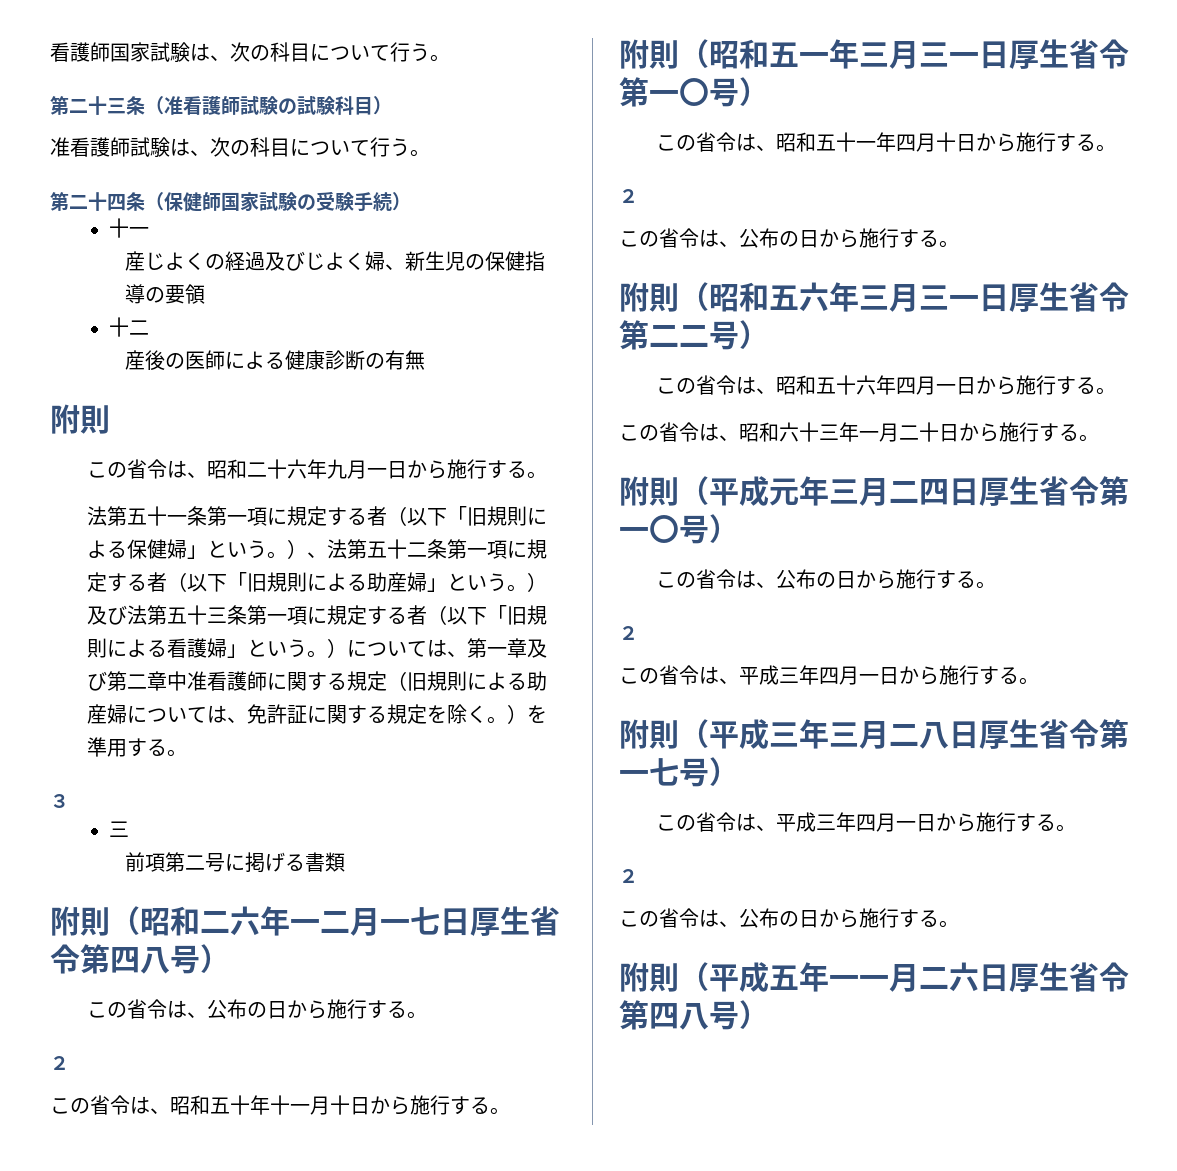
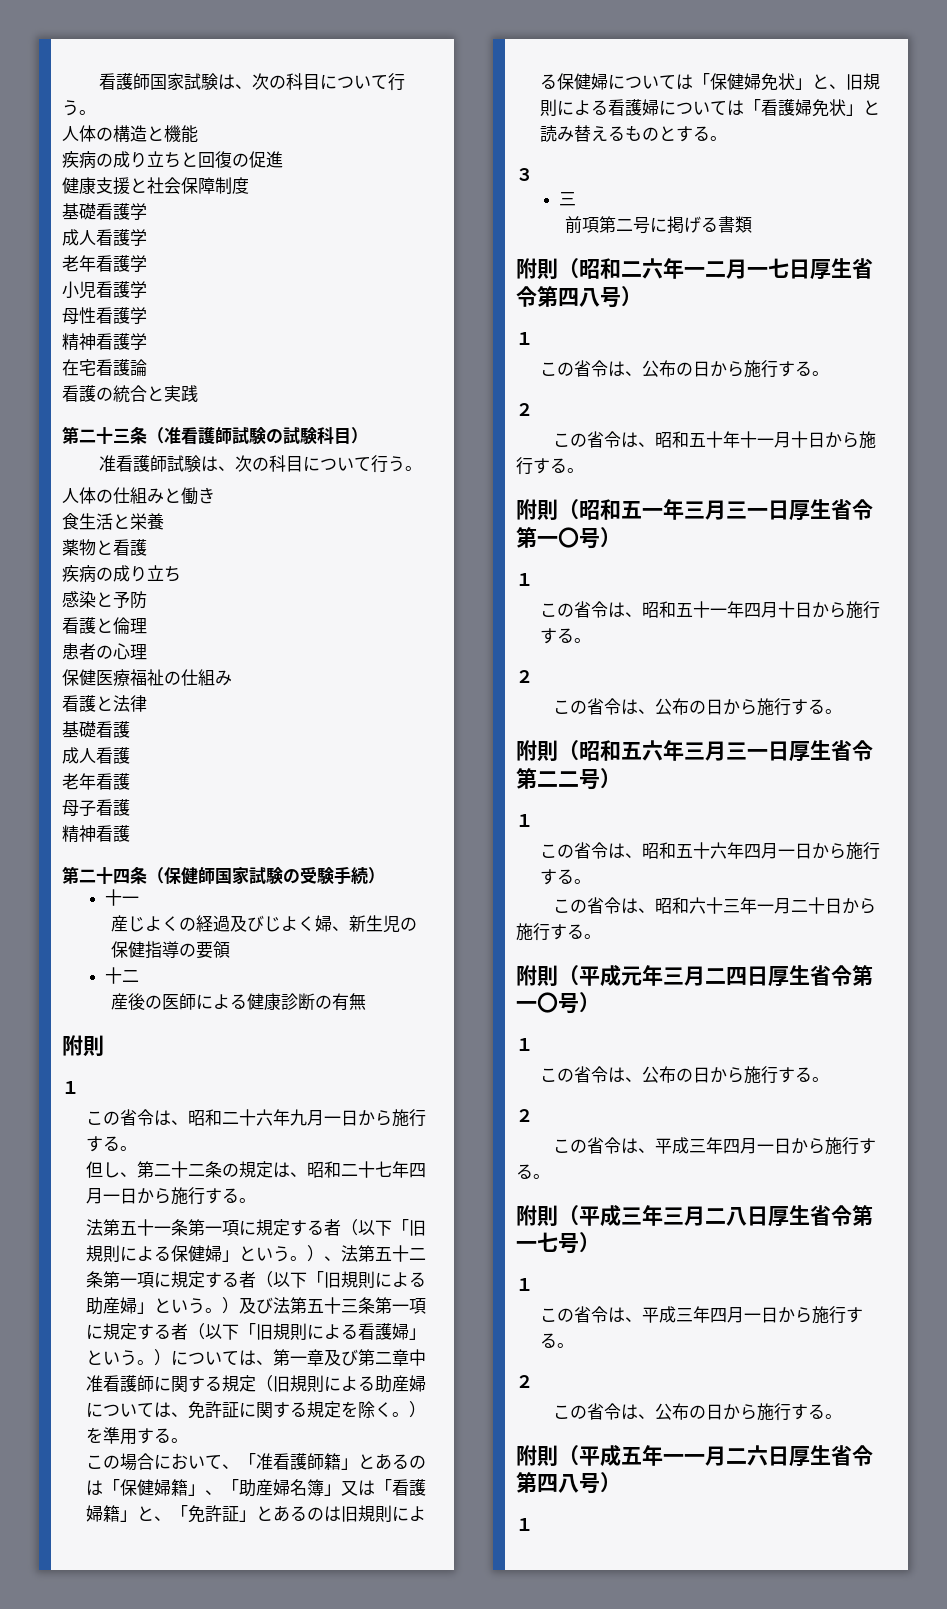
+ 人体の構造と機能
+ 疾病の成り立ちと回復の促進
+ 健康支援と社会保障制度
+ 基礎看護学
+ 成人看護学
+ 老年看護学
+ 小児看護学
+ 母性看護学
+ 精神看護学
+ 在宅看護論
+ 看護の統合と実践
+ 人体の仕組みと働き
+ 食生活と栄養
+ 薬物と看護
+ 疾病の成り立ち
+ 感染と予防
+ 看護と倫理
+ 患者の心理
+ 保健医療福祉の仕組み
+ 看護と法律
+ 基礎看護
+ 成人看護
+ 老年看護
+ 母子看護
+ 精神看護
  産後の医師による健康診断の有無
  附則
+ １
+ 但し、第二十二条の規定は、昭和二十七年四月一日から施行する。
+ この場合において、「准看護師籍」とあるのは「保健婦籍」、「助産婦名簿」又は「看護婦籍」と、「免許証」とあるのは旧規則による保健婦については「保健婦免状」と、旧規則による看護婦については「看護婦免状」と読み替えるものとする。
  附則（昭和二六年一二月一七日厚生省令第四八号）
+ １
  附則（昭和五一年三月三一日厚生省令第一〇号）
+ １
  附則（昭和五六年三月三一日厚生省令第二二号）
+ １
  附則（平成元年三月二四日厚生省令第一〇号）
+ １
  附則（平成三年三月二八日厚生省令第一七号）
+ １
  附則（平成五年一一月二六日厚生省令第四八号）
+ １

